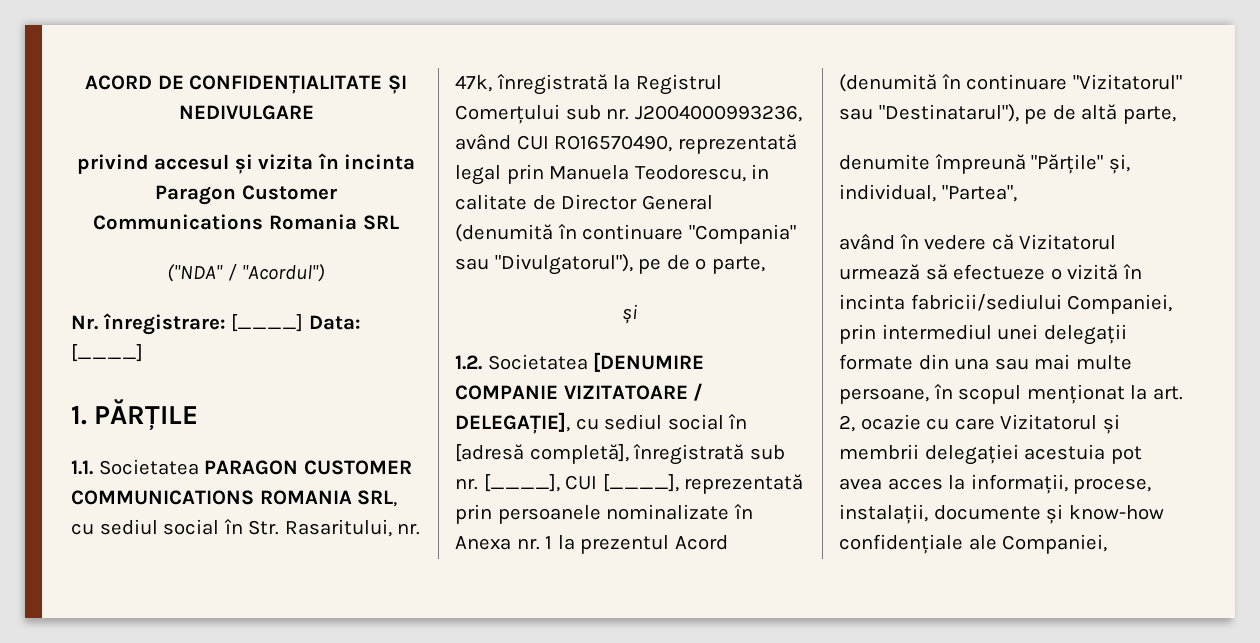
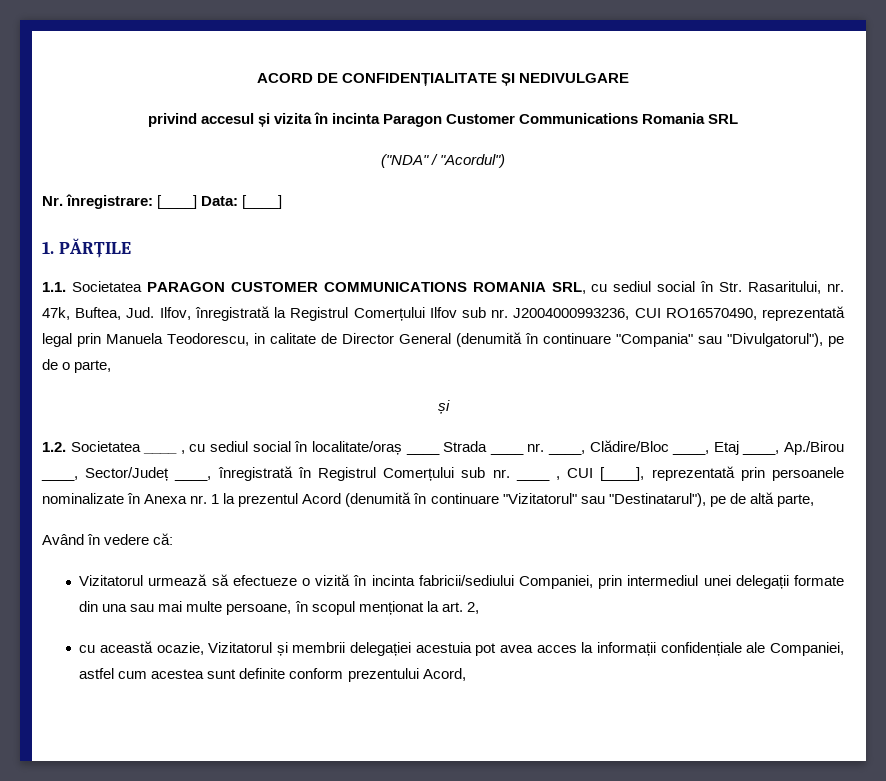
- 1.1. Societatea PARAGON CUSTOMER COMMUNICATIONS ROMANIA SRL, cu sediul social în Str. Rasaritului, nr. 47k, înregistrată la Registrul Comerțului sub nr. J2004000993236, având CUI RO16570490, reprezentată legal prin Manuela Teodorescu, in calitate de Director General (denumită în continuare "Compania" sau "Divulgatorul"), pe de o parte,
+ 1.1. Societatea PARAGON CUSTOMER COMMUNICATIONS ROMANIA SRL, cu sediul social în Str. Rasaritului, nr. 47k, Buftea, Jud. Ilfov, înregistrată la Registrul Comerțului Ilfov sub nr. J2004000993236, CUI RO16570490, reprezentată legal prin Manuela Teodorescu, in calitate de Director General (denumită în continuare "Compania" sau "Divulgatorul"), pe de o parte,
- 1.2. Societatea [DENUMIRE COMPANIE VIZITATOARE / DELEGAȚIE], cu sediul social în [adresă completă], înregistrată sub nr. [____], CUI [____], reprezentată prin persoanele nominalizate în Anexa nr. 1 la prezentul Acord (denumită în continuare "Vizitatorul" sau "Destinatarul"), pe de altă parte,
+ 1.2. Societatea ____ , cu sediul social în localitate/oraș ____ Strada ____ nr. ____, Clădire/Bloc ____, Etaj ____, Ap./Birou ____, Sector/Județ ____, înregistrată în Registrul Comerțului sub nr. ____ , CUI [____], reprezentată prin persoanele nominalizate în Anexa nr. 1 la prezentul Acord (denumită în continuare "Vizitatorul" sau "Destinatarul"), pe de altă parte,
- denumite împreună "Părțile" și, individual, "Partea",
- având în vedere că Vizitatorul urmează să efectueze o vizită în incinta fabricii/sediului Companiei, prin intermediul unei delegații formate din una sau mai multe persoane, în scopul menționat la art. 2, ocazie cu care Vizitatorul și membrii delegației acestuia pot avea acces la informații, procese, instalații, documente și know-how confidențiale ale Companiei,
+ Având în vedere că:
+ Vizitatorul urmează să efectueze o vizită în incinta fabricii/sediului Companiei, prin intermediul unei delegații formate din una sau mai multe persoane, în scopul menționat la art. 2,
+ cu această ocazie, Vizitatorul și membrii delegației acestuia pot avea acces la informații confidențiale ale Companiei, astfel cum acestea sunt definite conform prezentului Acord,

